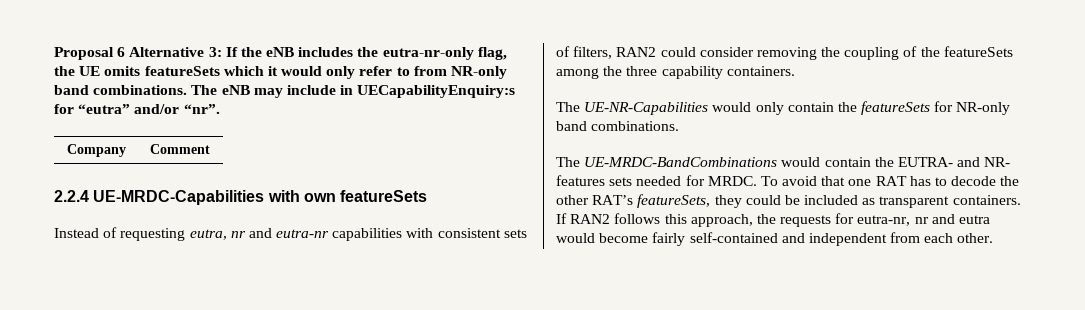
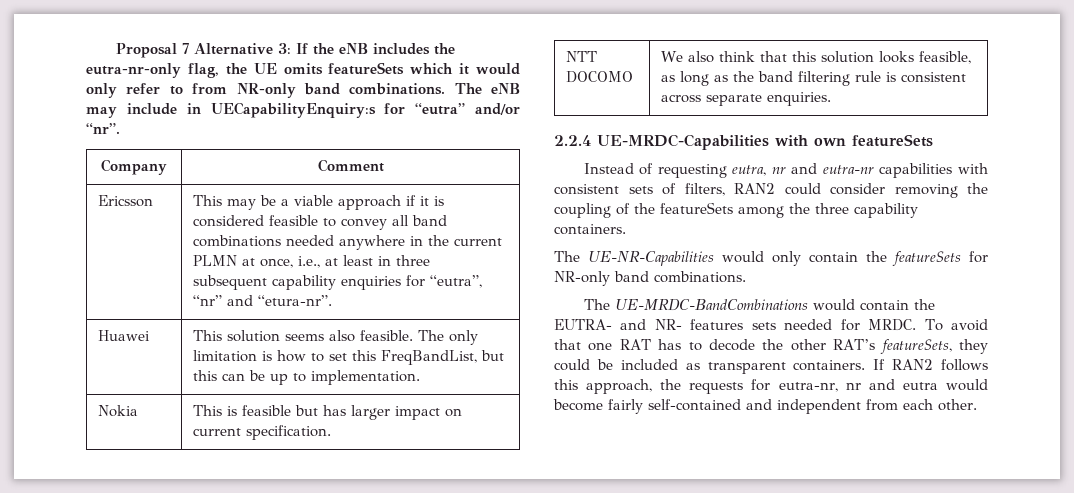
- Proposal 6 Alternative 3: If the eNB includes the eutra-nr-only flag, the UE omits featureSets which it would only refer to from NR-only band combinations.
+ Proposal 7 Alternative 3: If the eNB includes the eutra-nr-only flag, the UE omits featureSets which it would only refer to from NR-only band combinations.
+ Ericsson | This may be a viable approach if it is considered feasible to convey all band combinations needed anywhere in the current PLMN at once, i.e., at least in three subsequent capability enquiries for “eutra”, “nr” and “etura-nr”.
+ Huawei | This solution seems also feasible. The only limitation is how to set this FreqBandList, but this can be up to implementation.
+ Nokia | This is feasible but has larger impact on current specification.
+ NTT DOCOMO | We also think that this solution looks feasible, as long as the band filtering rule is consistent across separate enquiries.

